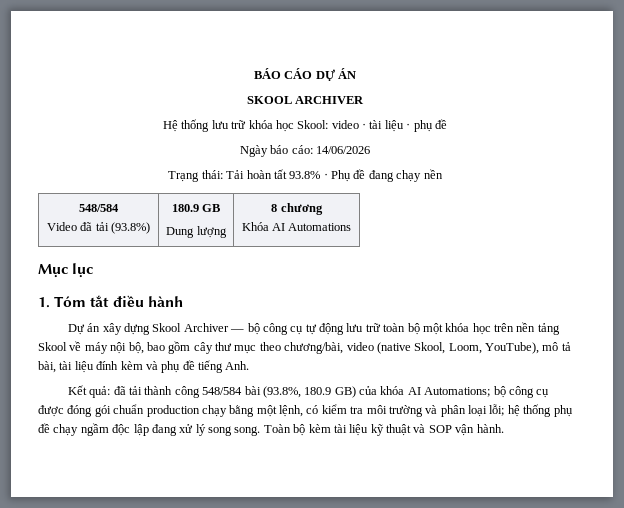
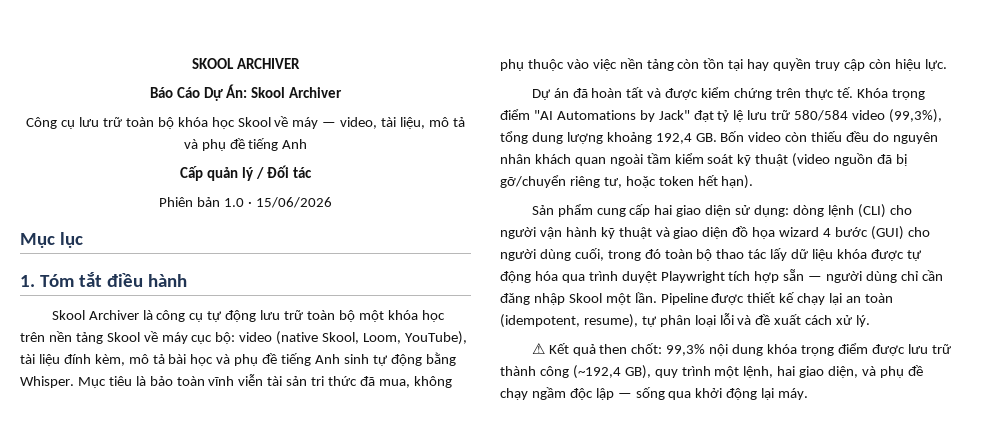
- BÁO CÁO DỰ ÁN
  SKOOL ARCHIVER
- Hệ thống lưu trữ khóa học Skool: video · tài liệu · phụ đề
- Ngày báo cáo: 14/06/2026
- Trạng thái: Tải hoàn tất 93.8% · Phụ đề đang chạy nền
- 548/584
- Video đã tải (93.8%) | 180.9 GB
- Dung lượng | 8 chương
- Khóa AI Automations
+ Báo Cáo Dự Án: Skool Archiver
+ Công cụ lưu trữ toàn bộ khóa học Skool về máy — video, tài liệu, mô tả và phụ đề tiếng Anh
+ Cấp quản lý / Đối tác
+ Phiên bản 1.0 · 15/06/2026
- Dự án xây dựng Skool Archiver — bộ công cụ tự động lưu trữ toàn bộ một khóa học trên nền tảng Skool về máy nội bộ, bao gồm cây thư mục theo chương/bài, video (native Skool, Loom, YouTube), mô tả bài, tài liệu đính kèm và phụ đề tiếng Anh.
- Kết quả: đã tải thành công 548/584 bài (93.8%, 180.9 GB) của khóa AI Automations; bộ công cụ được đóng gói chuẩn production chạy bằng một lệnh, có kiểm tra môi trường và phân loại lỗi; hệ thống phụ đề chạy ngầm độc lập đang xử lý song song. Toàn bộ kèm tài liệu kỹ thuật và SOP vận hành.
+ Skool Archiver là công cụ tự động lưu trữ toàn bộ một khóa học trên nền tảng Skool về máy cục bộ: video (native Skool, Loom, YouTube), tài liệu đính kèm, mô tả bài học và phụ đề tiếng Anh sinh tự động bằng Whisper. Mục tiêu là bảo toàn vĩnh viễn tài sản tri thức đã mua, không phụ thuộc vào việc nền tảng còn tồn tại hay quyền truy cập còn hiệu lực.
+ Dự án đã hoàn tất và được kiểm chứng trên thực tế. Khóa trọng điểm "AI Automations by Jack" đạt tỷ lệ lưu trữ 580/584 video (99,3%), tổng dung lượng khoảng 192,4 GB. Bốn video còn thiếu đều do nguyên nhân khách quan ngoài tầm kiểm soát kỹ thuật (video nguồn đã bị gỡ/chuyển riêng tư, hoặc token hết hạn).
+ Sản phẩm cung cấp hai giao diện sử dụng: dòng lệnh (CLI) cho người vận hành kỹ thuật và giao diện đồ họa wizard 4 bước (GUI) cho người dùng cuối, trong đó toàn bộ thao tác lấy dữ liệu khóa được tự động hóa qua trình duyệt Playwright tích hợp sẵn — người dùng chỉ cần đăng nhập Skool một lần. Pipeline được thiết kế chạy lại an toàn (idempotent, resume), tự phân loại lỗi và đề xuất cách xử lý.
+ ⚠ Kết quả then chốt: 99,3% nội dung khóa trọng điểm được lưu trữ thành công (~192,4 GB), quy trình một lệnh, hai giao diện, và phụ đề chạy ngầm độc lập — sống qua khởi động lại máy.

